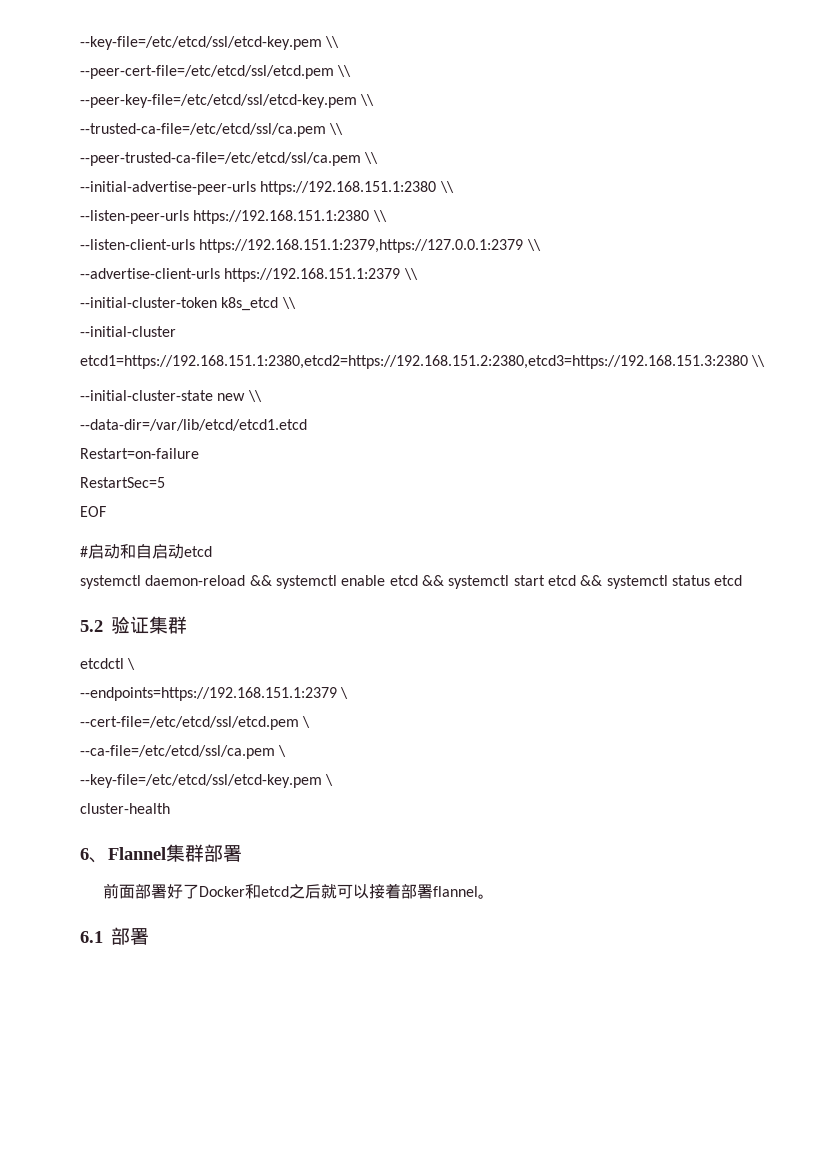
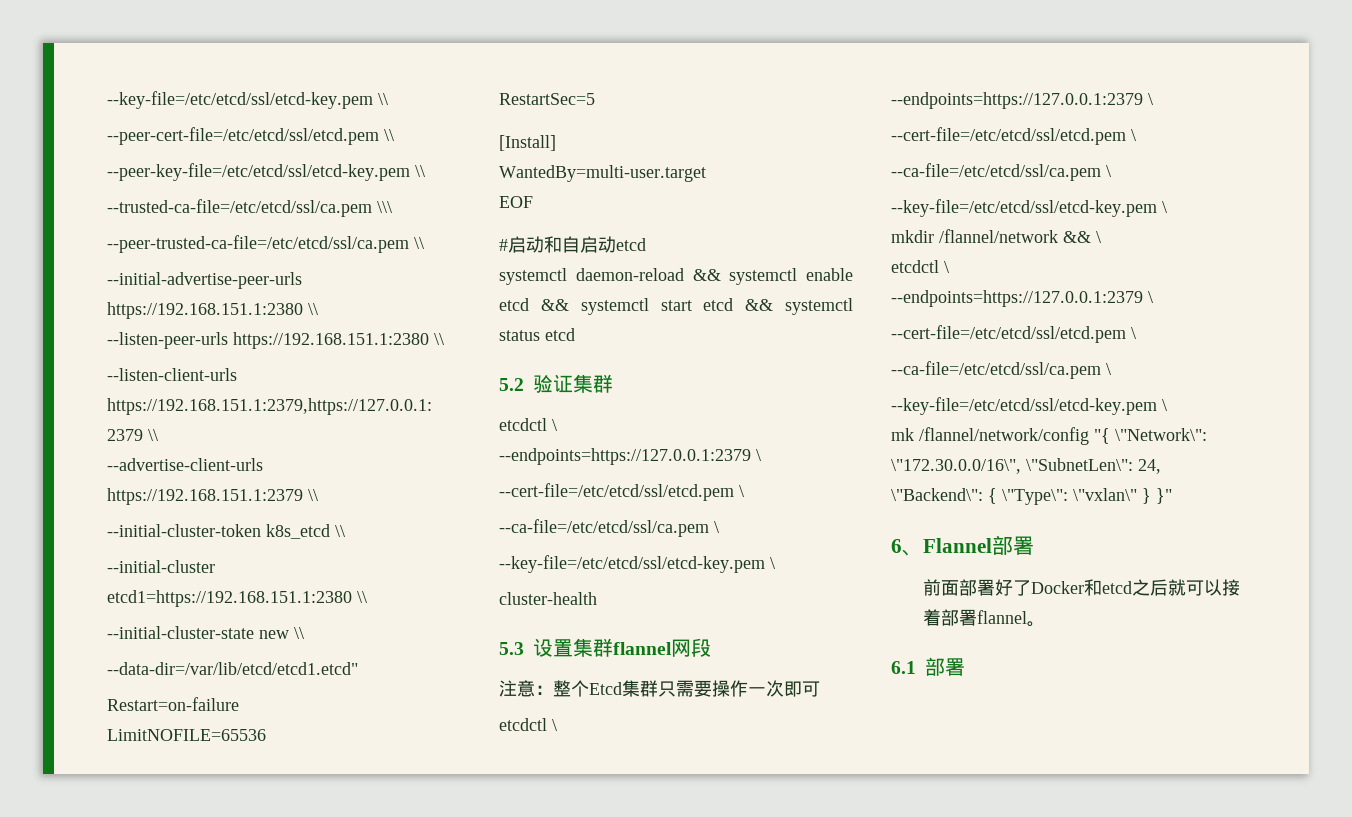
- --trusted-ca-file=/etc/etcd/ssl/ca.pem \\
+ --trusted-ca-file=/etc/etcd/ssl/ca.pem \\\
- --initial-cluster etcd1=https://192.168.151.1:2380,etcd2=https://192.168.151.2:2380,etcd3=https://192.168.151.3:2380 \\
+ --initial-cluster etcd1=https://192.168.151.1:2380 \\
- --data-dir=/var/lib/etcd/etcd1.etcd
+ --data-dir=/var/lib/etcd/etcd1.etcd"
+ LimitNOFILE=65536
+ [Install]
+ WantedBy=multi-user.target
  5.2验证集群
  etcdctl \
- --endpoints=https://192.168.151.1:2379 \
+ --endpoints=https://127.0.0.1:2379 \
- 6、Flannel集群部署
+ 5.3设置集群flannel网段
+ 注意：整个Etcd集群只需要操作一次即可
+ etcdctl \
+ --endpoints=https://127.0.0.1:2379 \
+ --cert-file=/etc/etcd/ssl/etcd.pem \
+ --ca-file=/etc/etcd/ssl/ca.pem \
+ --key-file=/etc/etcd/ssl/etcd-key.pem \
+ mkdir /flannel/network && \
+ etcdctl \
+ --endpoints=https://127.0.0.1:2379 \
+ --cert-file=/etc/etcd/ssl/etcd.pem \
+ --ca-file=/etc/etcd/ssl/ca.pem \
+ --key-file=/etc/etcd/ssl/etcd-key.pem \
+ mk /flannel/network/config "{ \"Network\": \"172.30.0.0/16\", \"SubnetLen\": 24, \"Backend\": { \"Type\": \"vxlan\" } }"
+ 6、Flannel部署

